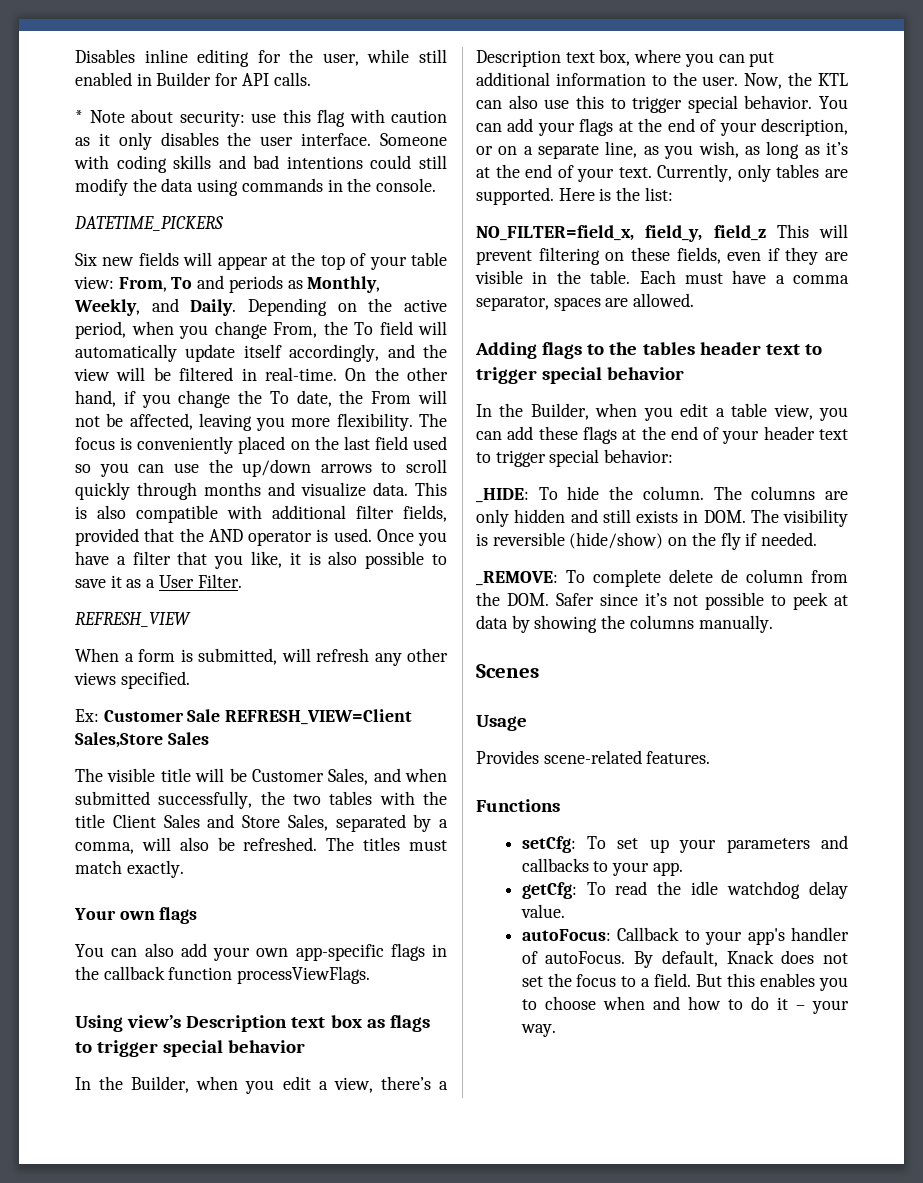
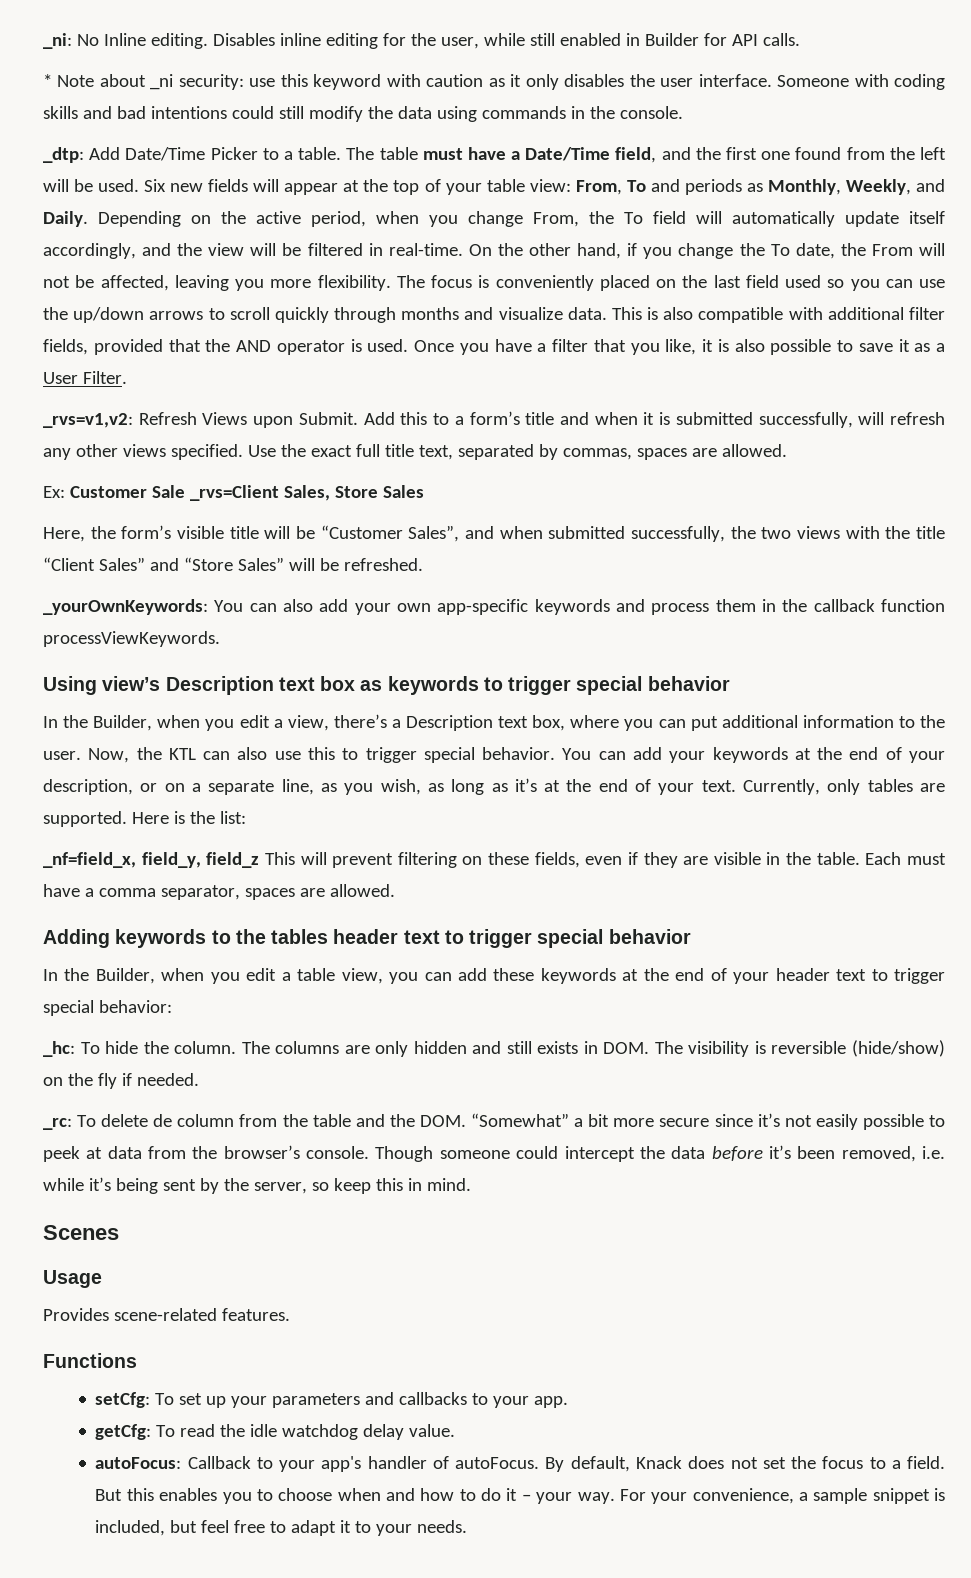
+ _ni: No Inline editing.
- * Note about security: use this flag with caution as it only disables the user interface.
+ * Note about _ni security: use this keyword with caution as it only disables the user interface.
- DATETIME_PICKERS
- Six new fields will appear at the top of your table view: From, To and periods as Monthly, Weekly, and Daily.
+ _dtp: Add Date/Time Picker to a table. The table must have a Date/Time field, and the first one found from the left will be used. Six new fields will appear at the top of your table view: From, To and periods as Monthly, Weekly, and Daily.
- REFRESH_VIEW
- When a form is submitted, will refresh any other views specified.
- Ex: Customer Sale REFRESH_VIEW=Client Sales,Store Sales
- The visible title will be Customer Sales, and when submitted successfully, the two tables with the title Client Sales and Store Sales, separated by a comma, will also be refreshed. The titles must match exactly.
- Your own flags
- You can also add your own app-specific flags in the callback function processViewFlags.
+ _rvs=v1,v2: Refresh Views upon Submit. Add this to a form’s title and when it is submitted successfully, will refresh any other views specified. Use the exact full title text, separated by commas, spaces are allowed.
+ Ex: Customer Sale _rvs=Client Sales, Store Sales
+ Here, the form’s visible title will be “Customer Sales”, and when submitted successfully, the two views with the title “Client Sales” and “Store Sales” will be refreshed.
+ _yourOwnKeywords: You can also add your own app-specific keywords and process them in the callback function processViewKeywords.
- Using view’s Description text box as flags to trigger special behavior
+ Using view’s Description text box as keywords to trigger special behavior
- You can add your flags at the end of your description, or on a separate line, as you wish, as long as it’s at the end of your text.
+ You can add your keywords at the end of your description, or on a separate line, as you wish, as long as it’s at the end of your text.
- NO_FILTER=field_x, field_y, field_z This will prevent filtering on these fields, even if they are visible in the table.
+ _nf=field_x, field_y, field_z This will prevent filtering on these fields, even if they are visible in the table.
- Adding flags to the tables header text to trigger special behavior
+ Adding keywords to the tables header text to trigger special behavior
- In the Builder, when you edit a table view, you can add these flags at the end of your header text to trigger special behavior:
+ In the Builder, when you edit a table view, you can add these keywords at the end of your header text to trigger special behavior:
- _HIDE: To hide the column.
+ _hc: To hide the column.
- _REMOVE: To complete delete de column from the DOM. Safer since it’s not possible to peek at data by showing the columns manually.
+ _rc: To delete de column from the table and the DOM. “Somewhat” a bit more secure since it’s not easily possible to peek at data from the browser’s console. Though someone could intercept the data before it’s been removed, i.e. while it’s being sent by the server, so keep this in mind.
+ For your convenience, a sample snippet is included, but feel free to adapt it to your needs.

